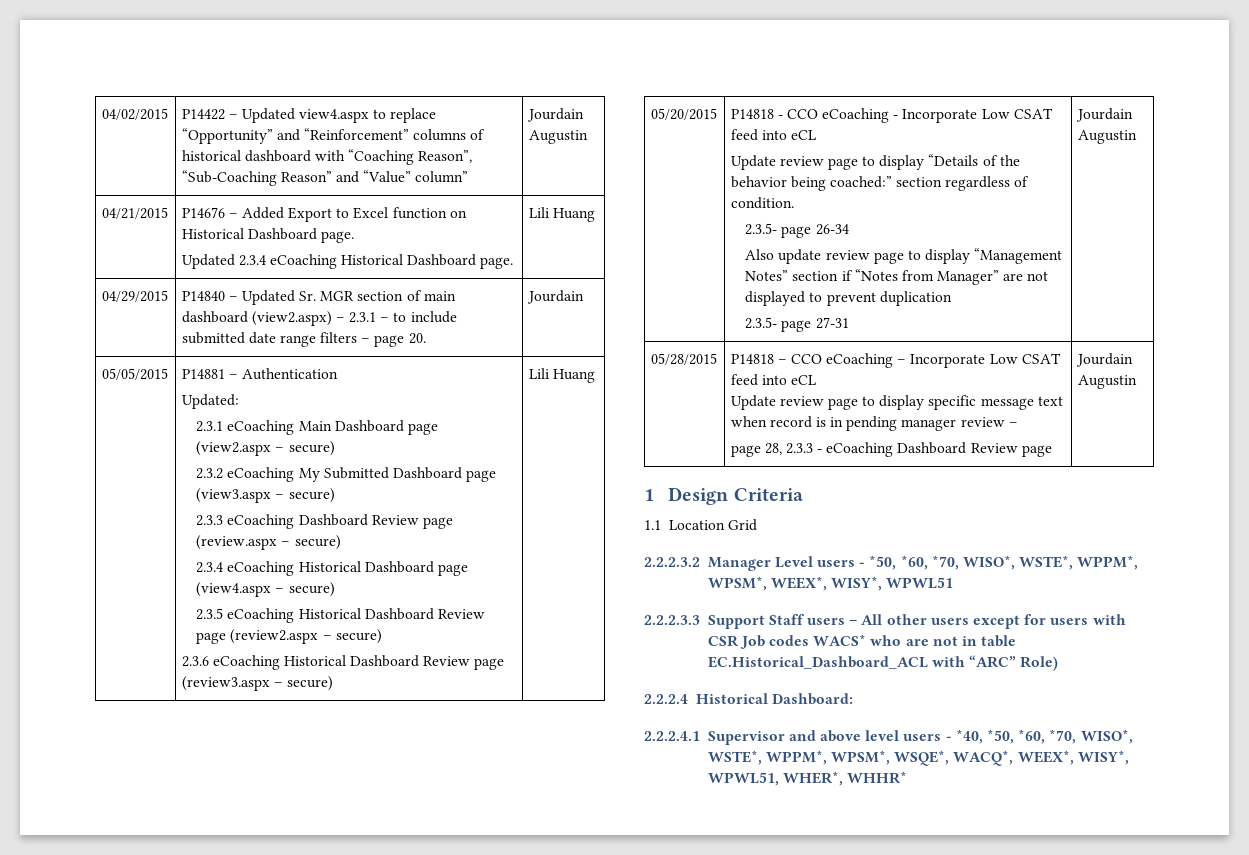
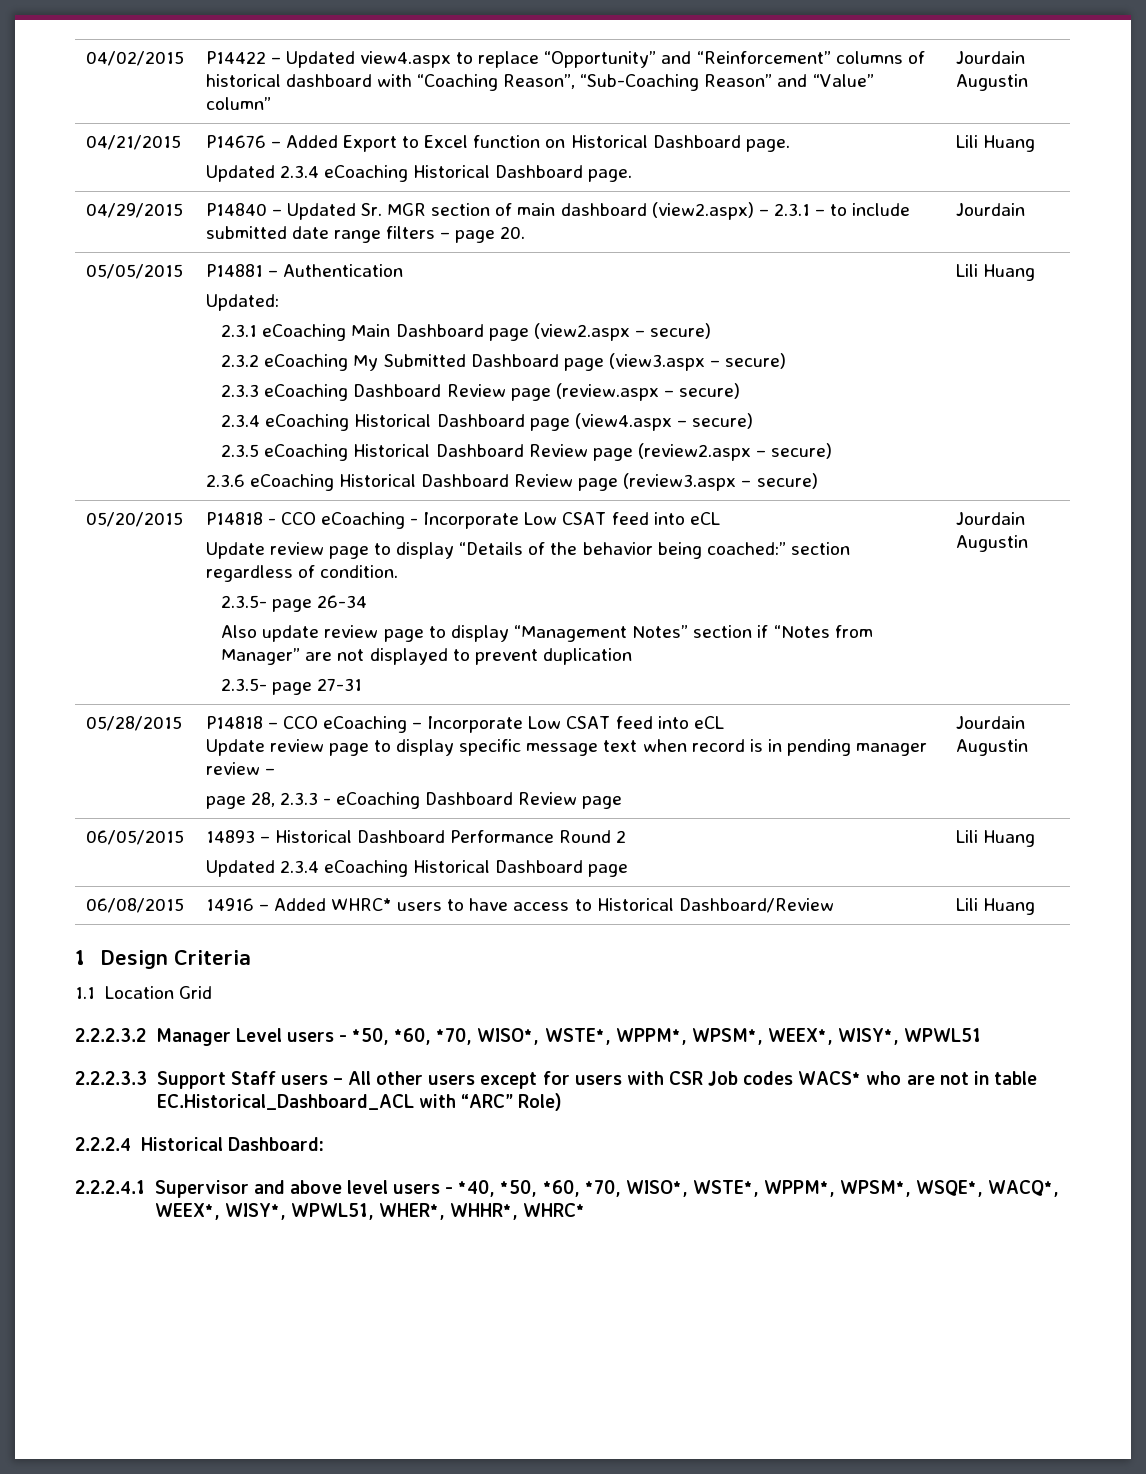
+ 06/05/2015 | 14893 – Historical Dashboard Performance Round 2
+ Updated 2.3.4 eCoaching Historical Dashboard page | Lili Huang
+ 06/08/2015 | 14916 – Added WHRC* users to have access to Historical Dashboard/Review | Lili Huang
- 2.2.2.4.1 Supervisor and above level users - *40, *50, *60, *70, WISO*, WSTE*, WPPM*, WPSM*, WSQE*, WACQ*, WEEX*, WISY*, WPWL51, WHER*, WHHR*
+ 2.2.2.4.1 Supervisor and above level users - *40, *50, *60, *70, WISO*, WSTE*, WPPM*, WPSM*, WSQE*, WACQ*, WEEX*, WISY*, WPWL51, WHER*, WHHR*, WHRC*

